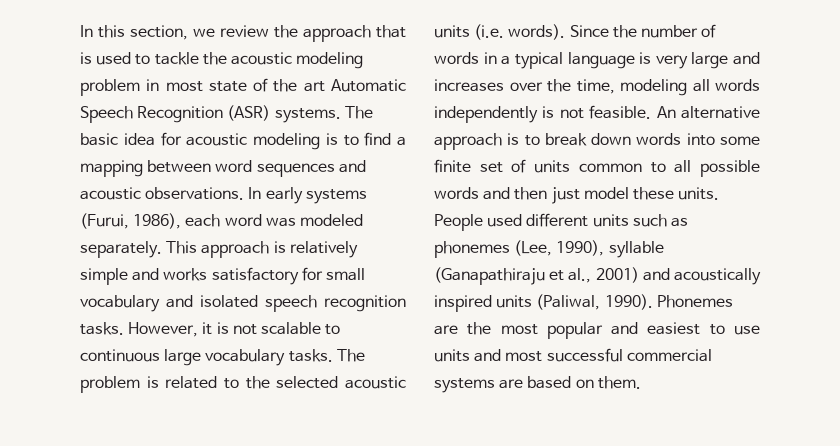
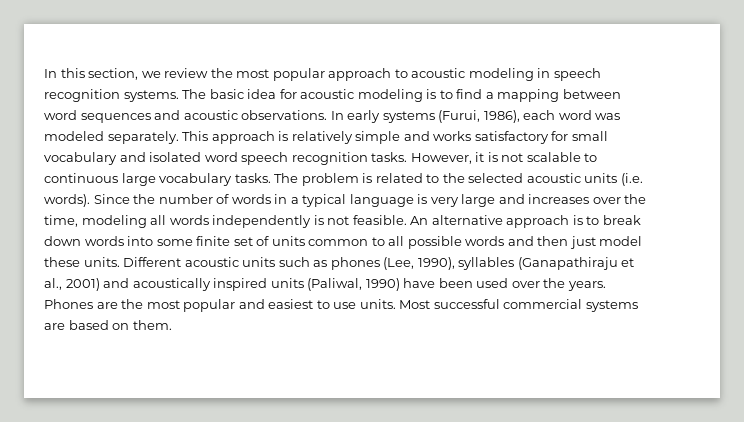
- In this section, we review the approach that is used to tackle the acoustic modeling problem in most state of the art Automatic Speech Recognition (ASR) systems.
+ In this section, we review the most popular approach to acoustic modeling in speech recognition systems.
- This approach is relatively simple and works satisfactory for small vocabulary and isolated speech recognition tasks.
+ This approach is relatively simple and works satisfactory for small vocabulary and isolated word speech recognition tasks.
- People used different units such as phonemes (Lee, 1990), syllable (Ganapathiraju et al., 2001) and acoustically inspired units (Paliwal, 1990). Phonemes are the most popular and easiest to use units and most successful commercial systems are based on them.
+ Different acoustic units such as phones (Lee, 1990), syllables (Ganapathiraju et al., 2001) and acoustically inspired units (Paliwal, 1990) have been used over the years. Phones are the most popular and easiest to use units. Most successful commercial systems are based on them.

